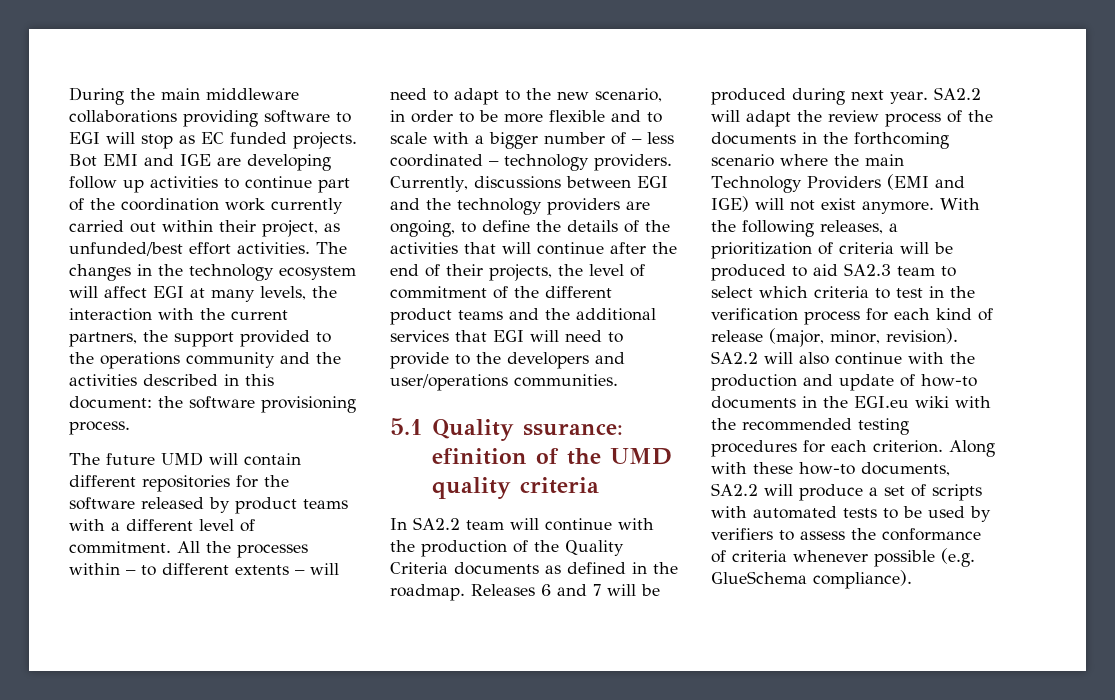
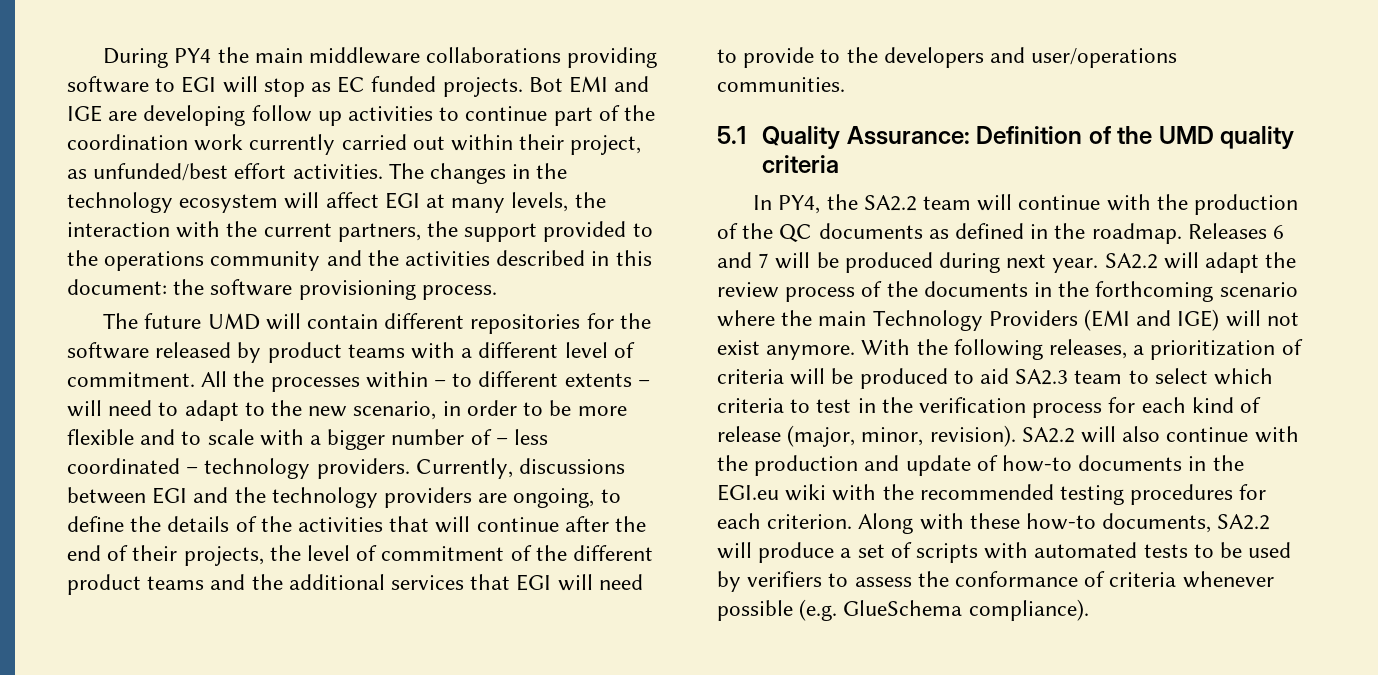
- During the main middleware collaborations providing software to EGI will stop as EC funded projects.
+ During PY4 the main middleware collaborations providing software to EGI will stop as EC funded projects.
- 5.1 Quality ssurance: efinition of the UMD quality criteria
+ 5.1 Quality Assurance: Definition of the UMD quality criteria
- In SA2.2 team will continue with the production of the Quality Criteria documents as defined in the roadmap.
+ In PY4, the SA2.2 team will continue with the production of the QC documents as defined in the roadmap.

